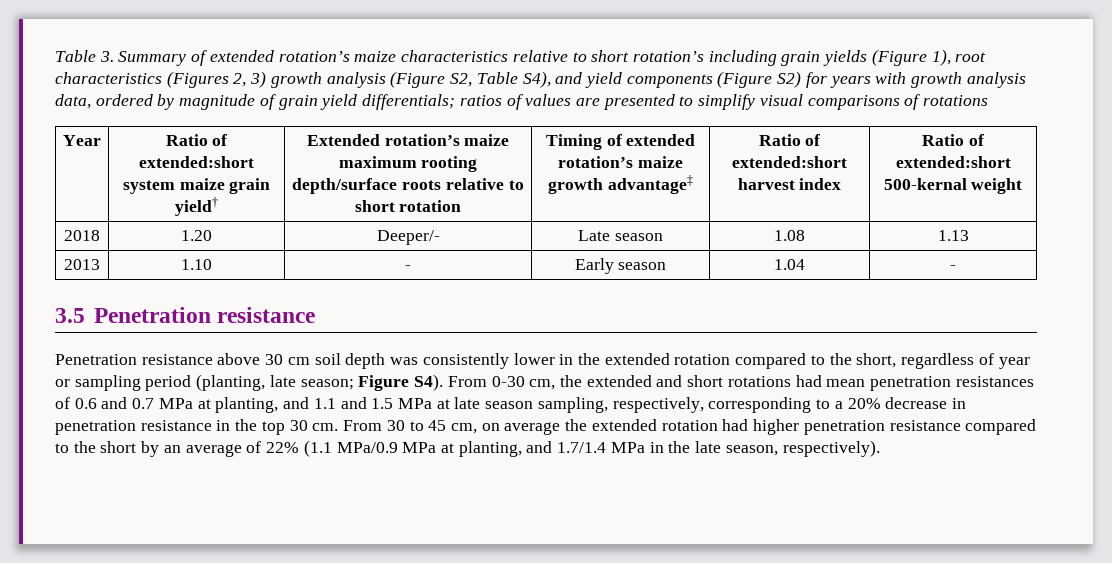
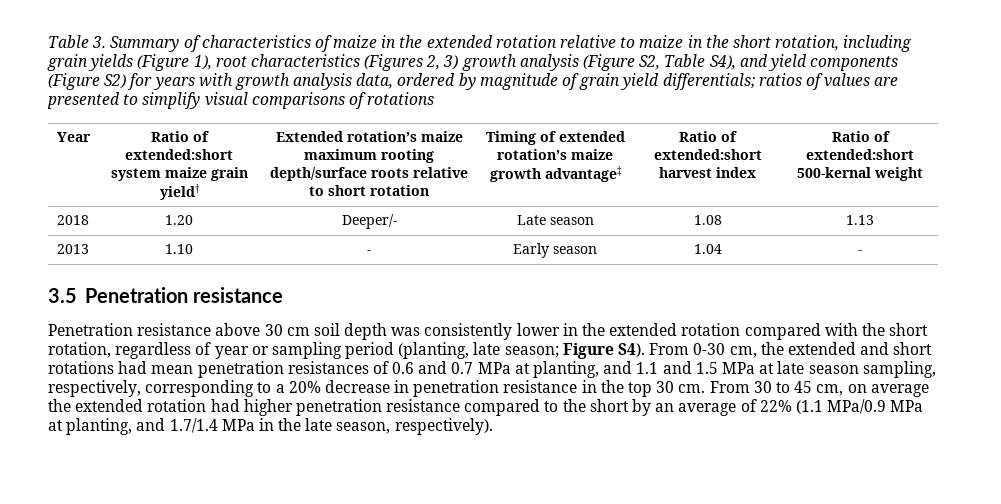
- Table 3. Summary of extended rotation’s maize characteristics relative to short rotation’s including grain yields (Figure 1), root characteristics (Figures 2, 3) growth analysis (Figure S2, Table S4), and yield components (Figure S2) for years with growth analysis data, ordered by magnitude of grain yield differentials; ratios of values are presented to simplify visual comparisons of rotations
+ Table 3. Summary of characteristics of maize in the extended rotation relative to maize in the short rotation, including grain yields (Figure 1), root characteristics (Figures 2, 3) growth analysis (Figure S2, Table S4), and yield components (Figure S2) for years with growth analysis data, ordered by magnitude of grain yield differentials; ratios of values are presented to simplify visual comparisons of rotations
- Penetration resistance above 30 cm soil depth was consistently lower in the extended rotation compared to the short, regardless of year or sampling period (planting, late season;
+ Penetration resistance above 30 cm soil depth was consistently lower in the extended rotation compared with the short rotation, regardless of year or sampling period (planting, late season;

